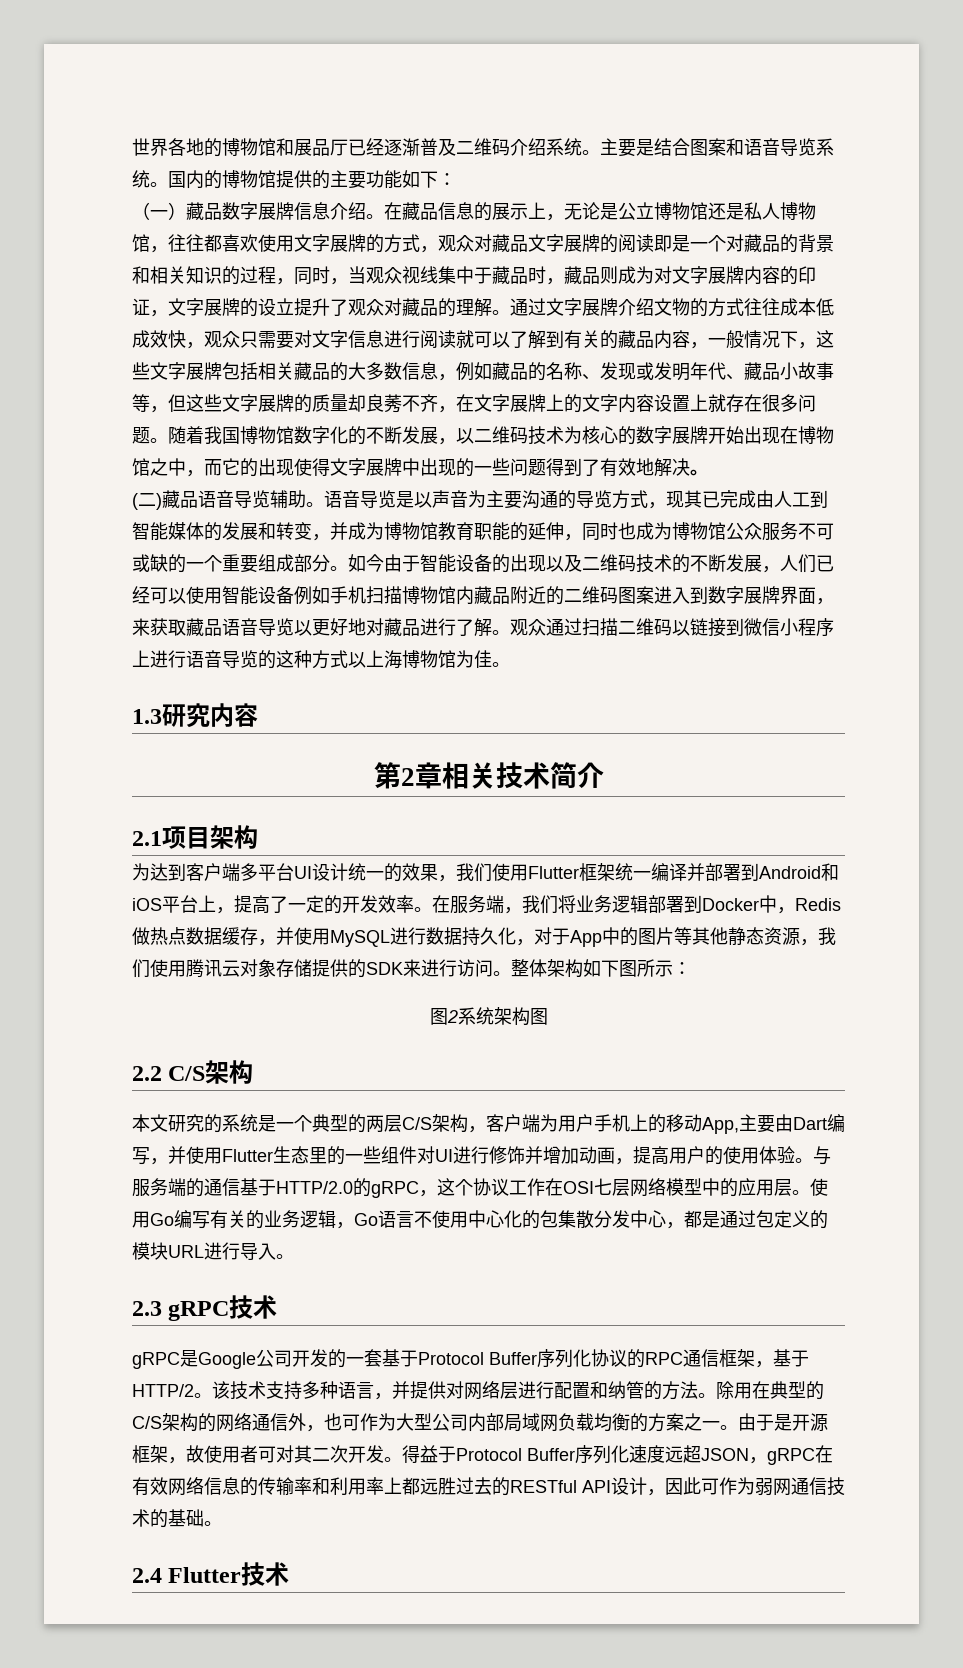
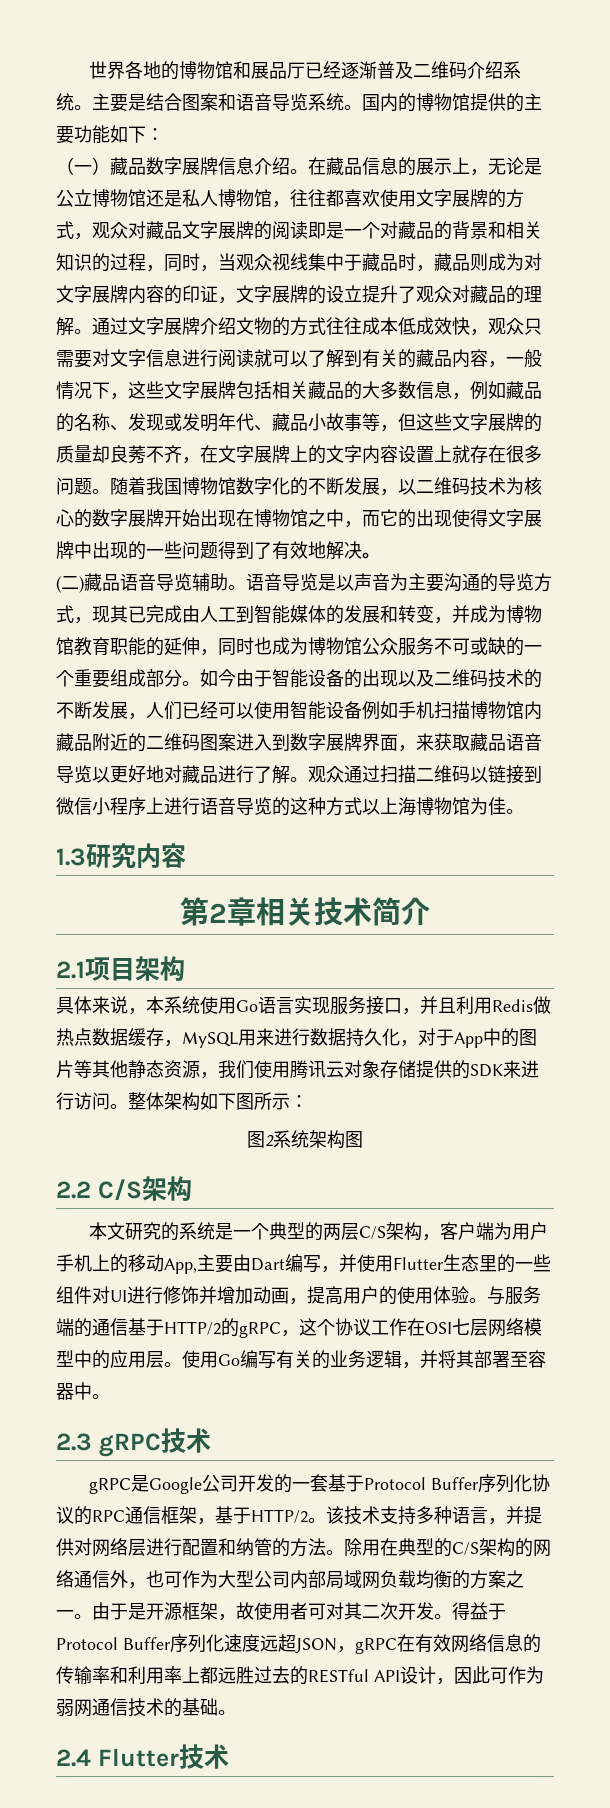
- 为达到客户端多平台UI设计统一的效果，我们使用Flutter框架统一编译并部署到Android和iOS平台上，提高了一定的开发效率。在服务端，我们将业务逻辑部署到Docker中，Redis做热点数据缓存，并使用MySQL进行数据持久化，对于App中的图片等其他静态资源，我们使用腾讯云对象存储提供的SDK来进行访问。
+ 具体来说，本系统使用Go语言实现服务接口，并且利用Redis做热点数据缓存，MySQL用来进行数据持久化，对于App中的图片等其他静态资源，我们使用腾讯云对象存储提供的SDK来进行访问。
- 与服务端的通信基于HTTP/2.0的gRPC，这个协议工作在OSI七层网络模型中的应用层。
+ 与服务端的通信基于HTTP/2的gRPC，这个协议工作在OSI七层网络模型中的应用层。
- 使用Go编写有关的业务逻辑，Go语言不使用中心化的包集散分发中心，都是通过包定义的模块URL进行导入。
+ 使用Go编写有关的业务逻辑，并将其部署至容器中。

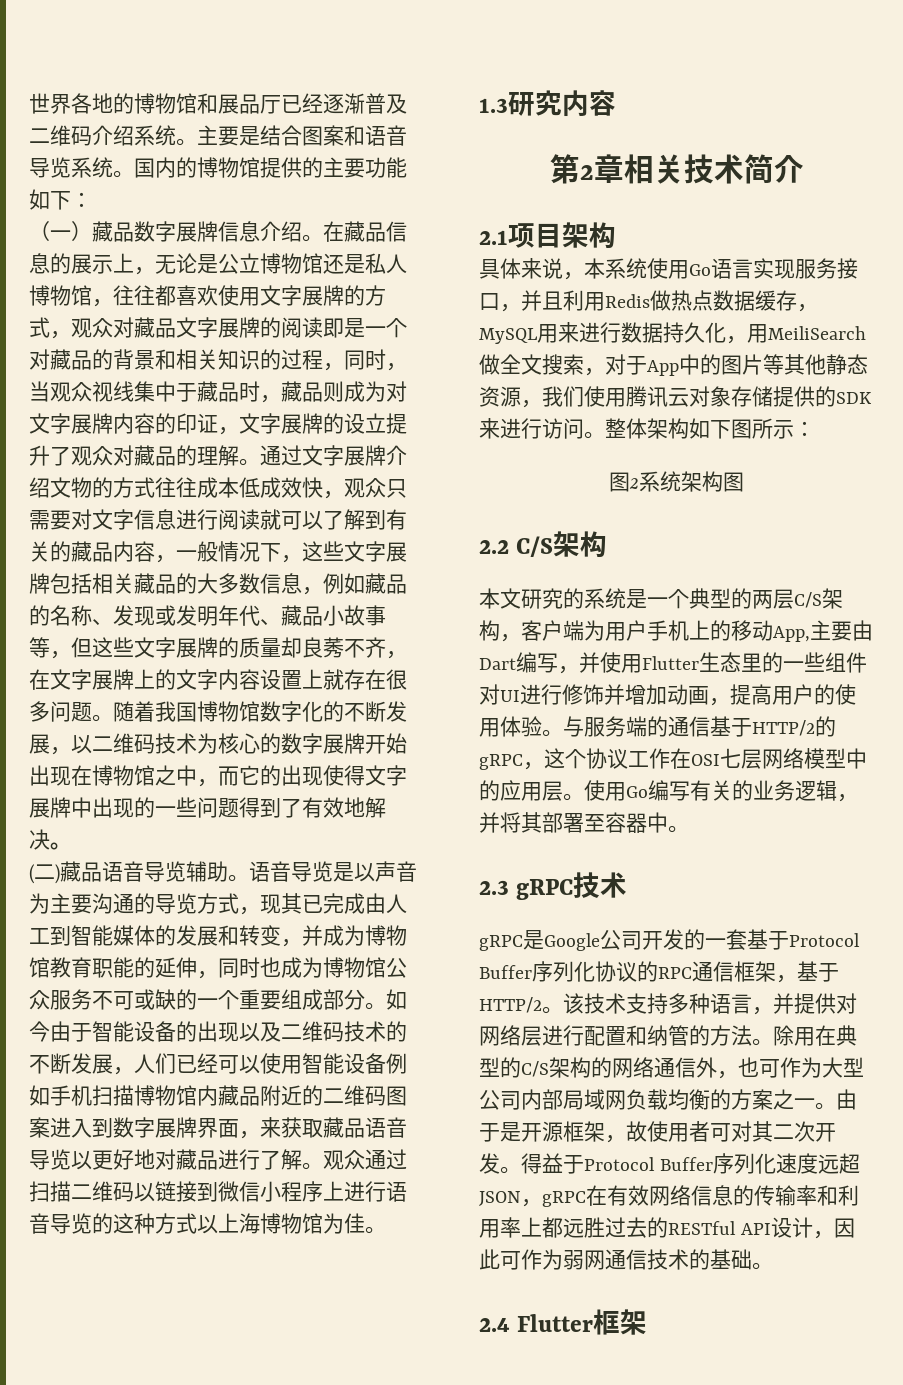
- 具体来说，本系统使用Go语言实现服务接口，并且利用Redis做热点数据缓存，MySQL用来进行数据持久化，对于App中的图片等其他静态资源，我们使用腾讯云对象存储提供的SDK来进行访问。
+ 具体来说，本系统使用Go语言实现服务接口，并且利用Redis做热点数据缓存，MySQL用来进行数据持久化，用MeiliSearch做全文搜索，对于App中的图片等其他静态资源，我们使用腾讯云对象存储提供的SDK来进行访问。
- 2.4 Flutter技术
+ 2.4 Flutter框架

